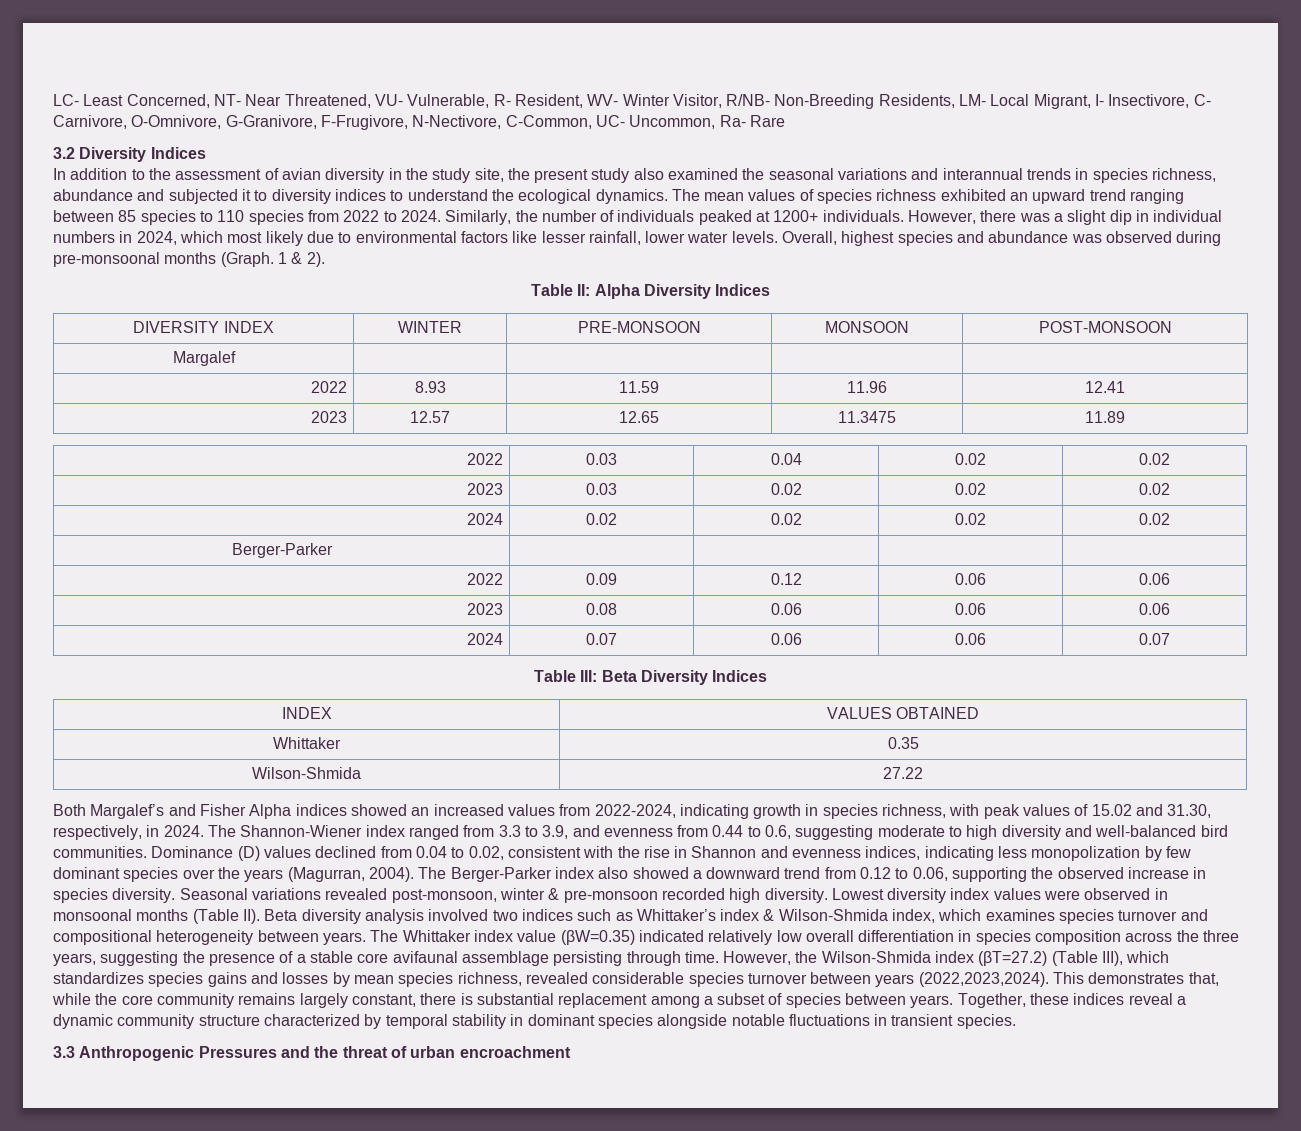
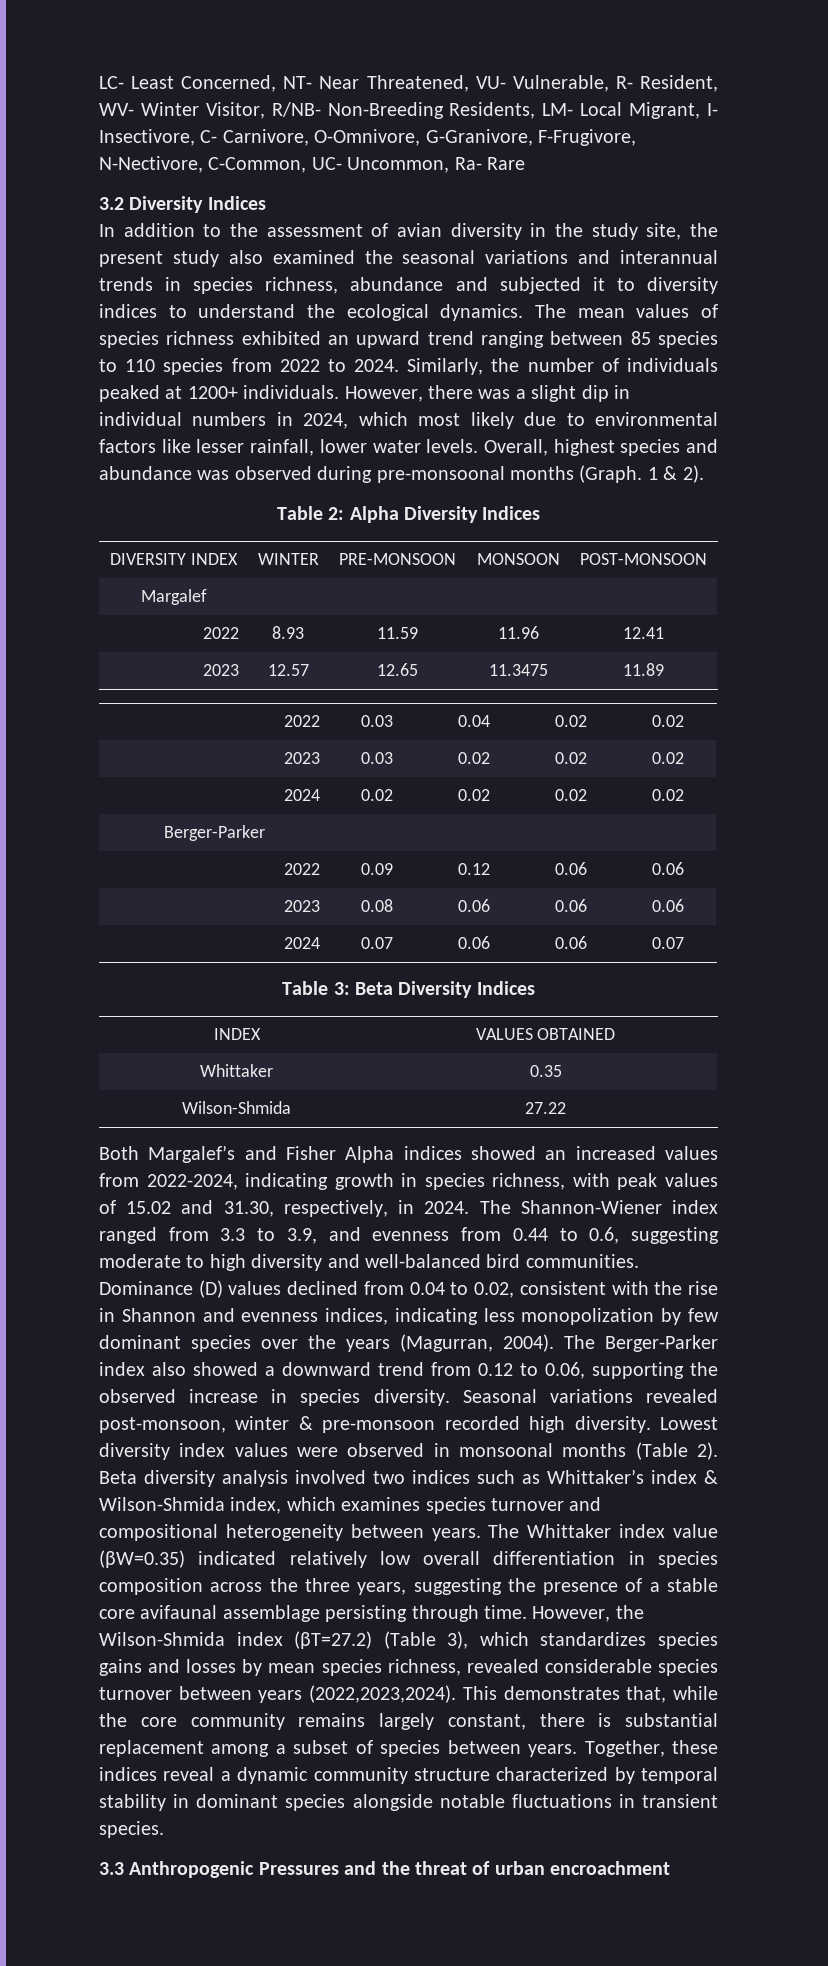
- Table II: Alpha Diversity Indices
+ Table 2: Alpha Diversity Indices
- Table III: Beta Diversity Indices
+ Table 3: Beta Diversity Indices
- Lowest diversity index values were observed in monsoonal months (Table II). Beta diversity analysis involved two indices such as Whittaker’s index & Wilson-Shmida index, which examines species turnover and compositional heterogeneity between years.
+ Lowest diversity index values were observed in monsoonal months (Table 2). Beta diversity analysis involved two indices such as Whittaker’s index & Wilson-Shmida index, which examines species turnover and compositional heterogeneity between years.
- However, the Wilson-Shmida index (βT=27.2) (Table III), which standardizes species gains and losses by mean species richness, revealed considerable species turnover between years (2022,2023,2024).
+ However, the Wilson-Shmida index (βT=27.2) (Table 3), which standardizes species gains and losses by mean species richness, revealed considerable species turnover between years (2022,2023,2024).

